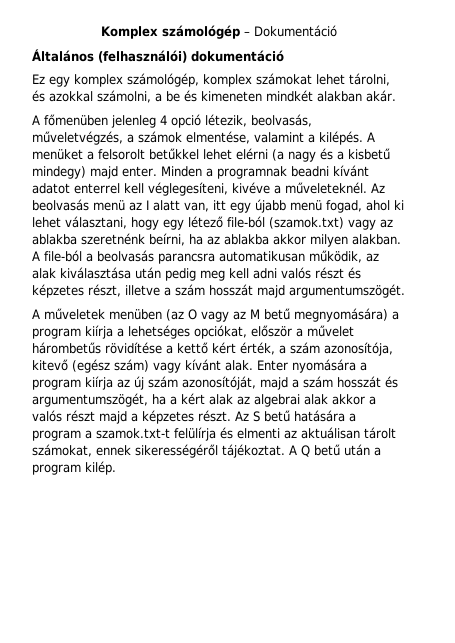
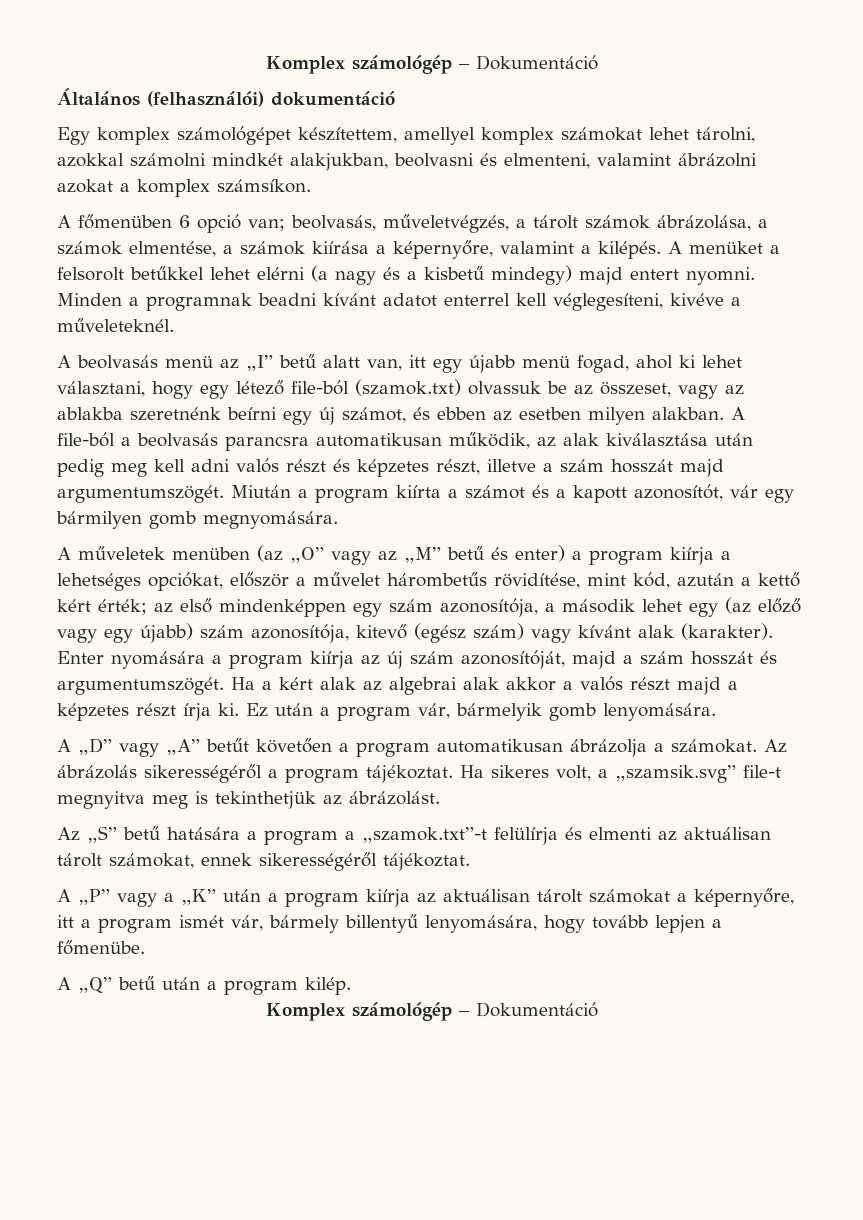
- Ez egy komplex számológép, komplex számokat lehet tárolni, és azokkal számolni, a be és kimeneten mindkét alakban akár.
- A főmenüben jelenleg 4 opció létezik, beolvasás, műveletvégzés, a számok elmentése, valamint a kilépés.
+ Egy komplex számológépet készítettem, amellyel komplex számokat lehet tárolni, azokkal számolni mindkét alakjukban, beolvasni és elmenteni, valamint ábrázolni azokat a komplex számsíkon.
+ A főmenüben 6 opció van; beolvasás, műveletvégzés, a tárolt számok ábrázolása, a számok elmentése, a számok kiírása a képernyőre, valamint a kilépés.
- A menüket a felsorolt betűkkel lehet elérni (a nagy és a kisbetű mindegy) majd enter.
+ A menüket a felsorolt betűkkel lehet elérni (a nagy és a kisbetű mindegy) majd entert nyomni.
- Minden a programnak beadni kívánt adatot enterrel kell véglegesíteni, kivéve a műveleteknél. Az beolvasás menü az I alatt van, itt egy újabb menü fogad, ahol ki lehet választani, hogy egy létező file-ból (szamok.txt) vagy az ablakba szeretnénk beírni, ha az ablakba akkor milyen alakban.
+ Minden a programnak beadni kívánt adatot enterrel kell véglegesíteni, kivéve a műveleteknél.
+ A beolvasás menü az „I” betű alatt van, itt egy újabb menü fogad, ahol ki lehet választani, hogy egy létező file-ból (szamok.txt) olvassuk be az összeset, vagy az ablakba szeretnénk beírni egy új számot, és ebben az esetben milyen alakban.
+ Miután a program kiírta a számot és a kapott azonosítót, vár egy bármilyen gomb megnyomására.
- A műveletek menüben (az O vagy az M betű megnyomására) a program kiírja a lehetséges opciókat, először a művelet hárombetűs rövidítése a kettő kért érték, a szám azonosítója, kitevő (egész szám) vagy kívánt alak.
+ A műveletek menüben (az „O” vagy az „M” betű és enter) a program kiírja a lehetséges opciókat, először a művelet hárombetűs rövidítése, mint kód, azután a kettő kért érték; az első mindenképpen egy szám azonosítója, a második lehet egy (az előző vagy egy újabb) szám azonosítója, kitevő (egész szám) vagy kívánt alak (karakter).
- Enter nyomására a program kiírja az új szám azonosítóját, majd a szám hosszát és argumentumszögét, ha a kért alak az algebrai alak akkor a valós részt majd a képzetes részt. Az S betű hatására a program a szamok.txt-t felülírja és elmenti az aktuálisan tárolt számokat, ennek sikerességéről tájékoztat. A Q betű után a program kilép.
+ Enter nyomására a program kiírja az új szám azonosítóját, majd a szám hosszát és argumentumszögét. Ha a kért alak az algebrai alak akkor a valós részt majd a képzetes részt írja ki. Ez után a program vár, bármelyik gomb lenyomására.
+ A „D” vagy „A” betűt követően a program automatikusan ábrázolja a számokat. Az ábrázolás sikerességéről a program tájékoztat. Ha sikeres volt, a „szamsik.svg” file-t megnyitva meg is tekinthetjük az ábrázolást.
+ Az „S” betű hatására a program a „szamok.txt”-t felülírja és elmenti az aktuálisan tárolt számokat, ennek sikerességéről tájékoztat.
+ A „P” vagy a „K” után a program kiírja az aktuálisan tárolt számokat a képernyőre, itt a program ismét vár, bármely billentyű lenyomására, hogy tovább lepjen a főmenübe.
+ A „Q” betű után a program kilép.
+ Komplex számológép – Dokumentáció

